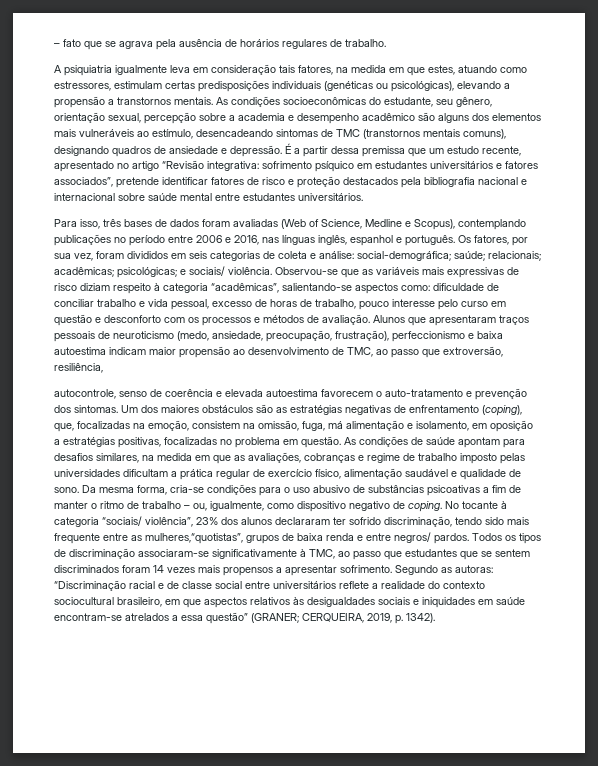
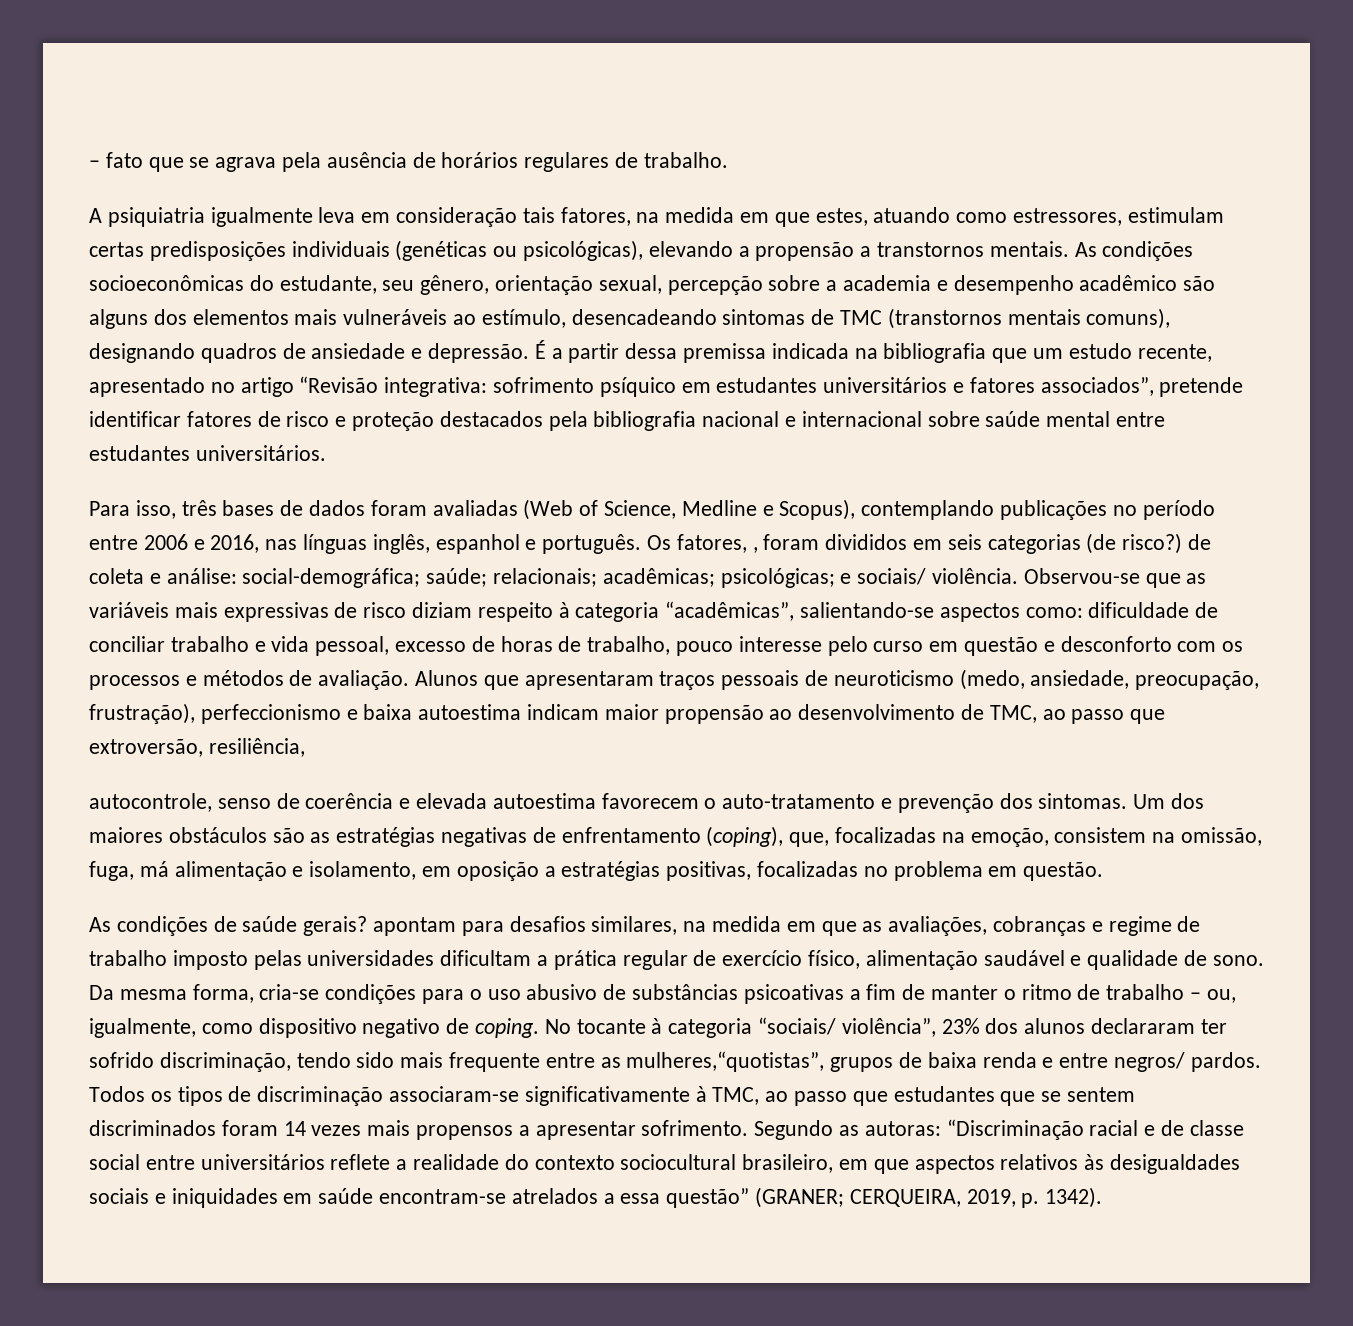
- É a partir dessa premissa que um estudo recente, apresentado no artigo “Revisão integrativa: sofrimento psíquico em estudantes universitários e fatores associados”, pretende identificar fatores de risco e proteção destacados pela bibliografia nacional e internacional sobre saúde mental entre estudantes universitários.
+ É a partir dessa premissa indicada na bibliografia que um estudo recente, apresentado no artigo “Revisão integrativa: sofrimento psíquico em estudantes universitários e fatores associados”, pretende identificar fatores de risco e proteção destacados pela bibliografia nacional e internacional sobre saúde mental entre estudantes universitários.
- Os fatores, por sua vez, foram divididos em seis categorias de coleta e análise: social-demográfica; saúde; relacionais; acadêmicas; psicológicas; e sociais/ violência.
+ Os fatores, , foram divididos em seis categorias (de risco?) de coleta e análise: social-demográfica; saúde; relacionais; acadêmicas; psicológicas; e sociais/ violência.
- Um dos maiores obstáculos são as estratégias negativas de enfrentamento (coping), que, focalizadas na emoção, consistem na omissão, fuga, má alimentação e isolamento, em oposição a estratégias positivas, focalizadas no problema em questão. As condições de saúde apontam para desafios similares, na medida em que as avaliações, cobranças e regime de trabalho imposto pelas universidades dificultam a prática regular de exercício físico, alimentação saudável e qualidade de sono.
+ Um dos maiores obstáculos são as estratégias negativas de enfrentamento (coping), que, focalizadas na emoção, consistem na omissão, fuga, má alimentação e isolamento, em oposição a estratégias positivas, focalizadas no problema em questão.
+ As condições de saúde gerais? apontam para desafios similares, na medida em que as avaliações, cobranças e regime de trabalho imposto pelas universidades dificultam a prática regular de exercício físico, alimentação saudável e qualidade de sono.

